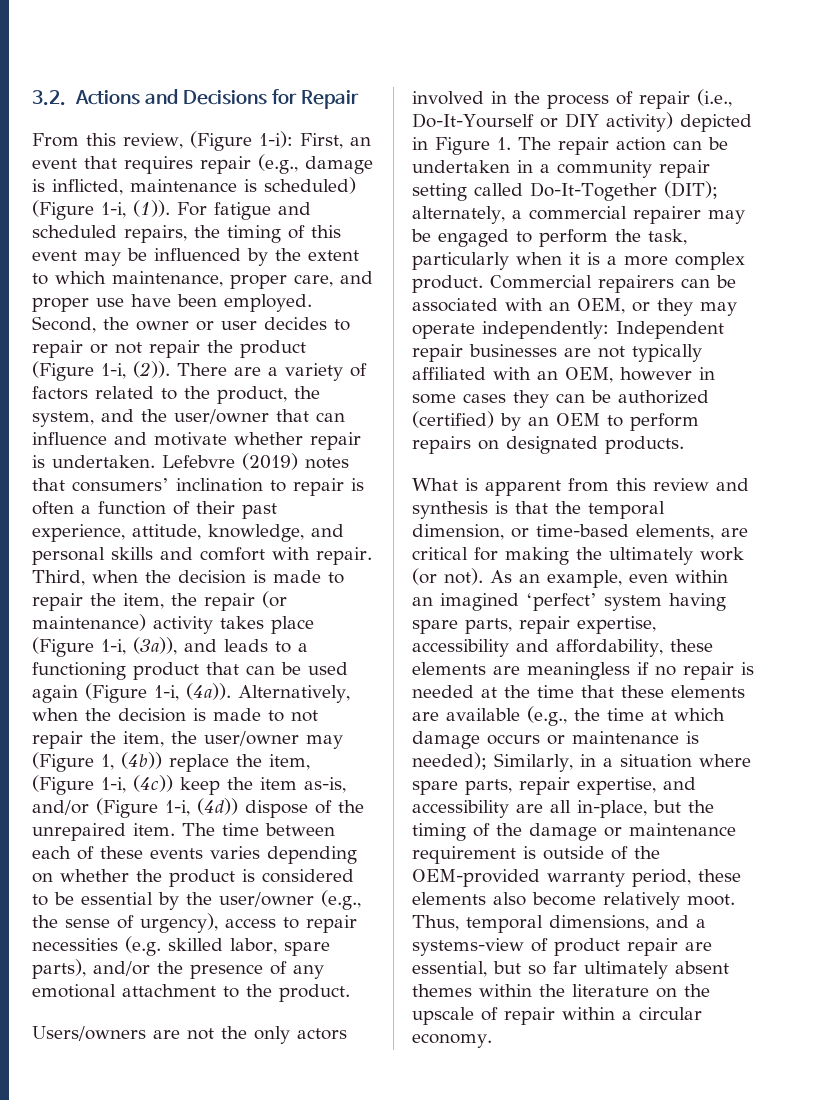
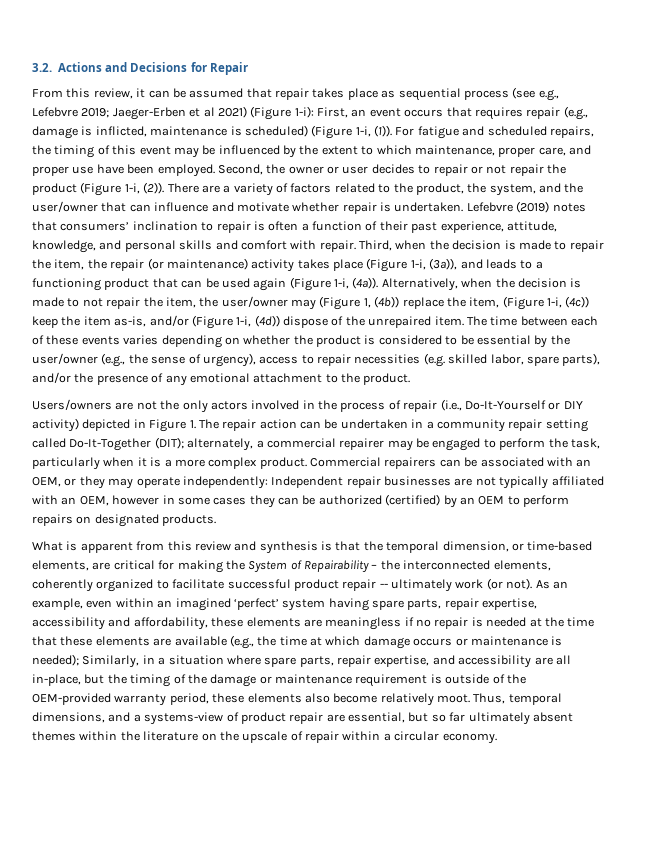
- From this review, (Figure 1-i): First, an event that requires repair (e.g., damage is inflicted, maintenance is scheduled) (Figure 1-i, (1)).
+ From this review, it can be assumed that repair takes place as sequential process (see e.g., Lefebvre 2019; Jaeger-Erben et al 2021) (Figure 1-i): First, an event occurs that requires repair (e.g., damage is inflicted, maintenance is scheduled) (Figure 1-i, (1)).
- What is apparent from this review and synthesis is that the temporal dimension, or time-based elements, are critical for making the ultimately work (or not).
+ What is apparent from this review and synthesis is that the temporal dimension, or time-based elements, are critical for making the System of Repairability – the interconnected elements, coherently organized to facilitate successful product repair -- ultimately work (or not).

